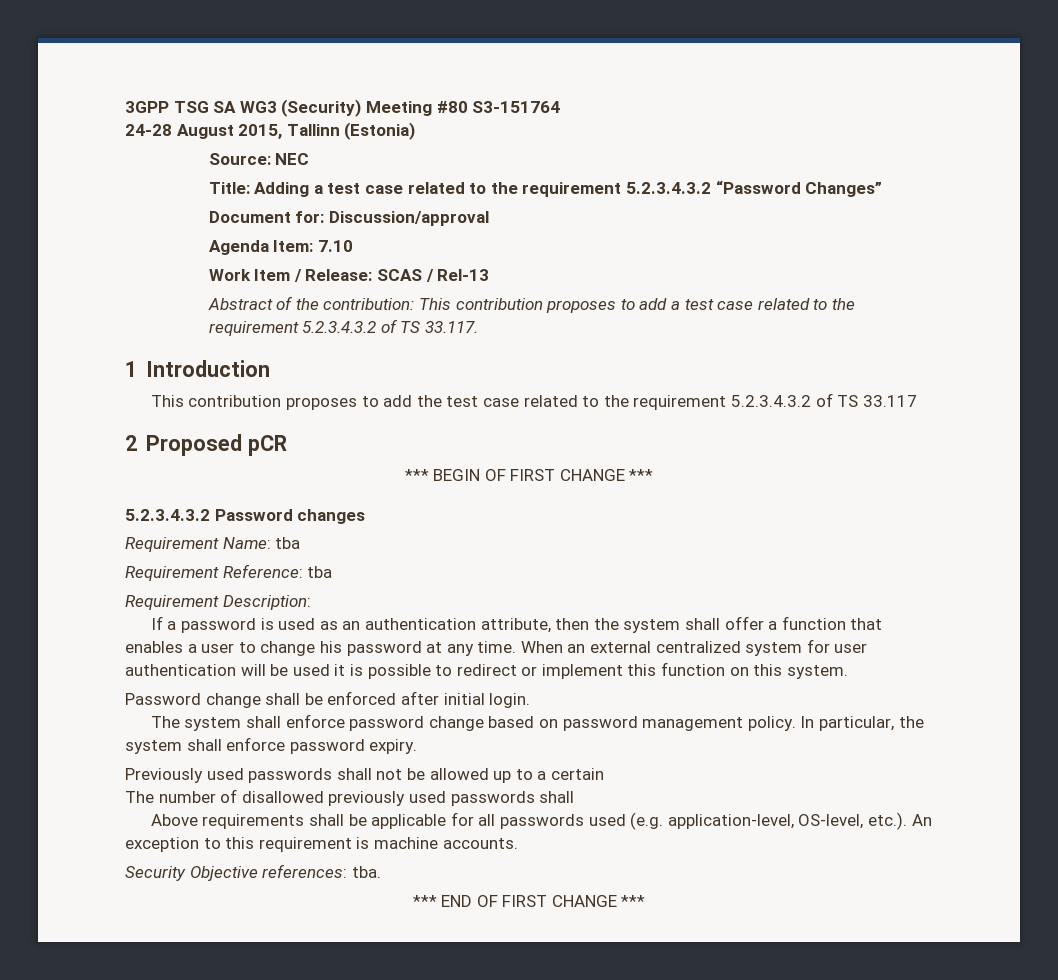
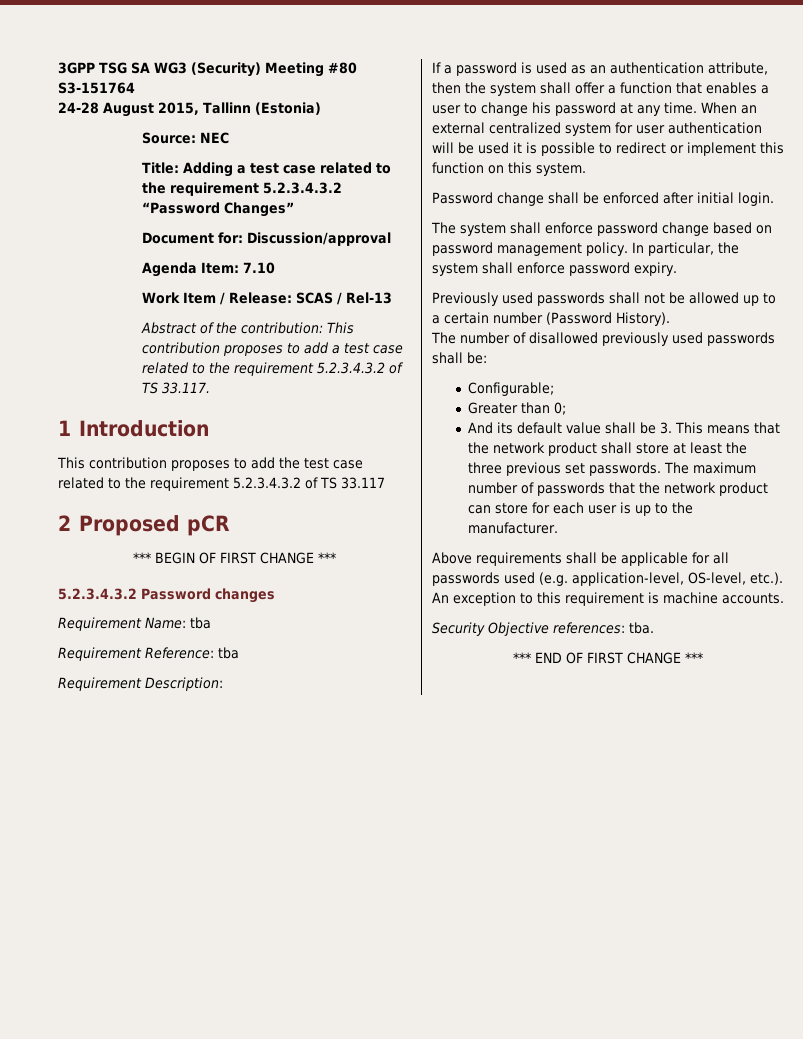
- Previously used passwords shall not be allowed up to a certain
+ Previously used passwords shall not be allowed up to a certain number (Password History).
- The number of disallowed previously used passwords shall
+ The number of disallowed previously used passwords shall be:
+ Configurable;
+ Greater than 0;
+ And its default value shall be 3. This means that the network product shall store at least the three previous set passwords. The maximum number of passwords that the network product can store for each user is up to the manufacturer.

